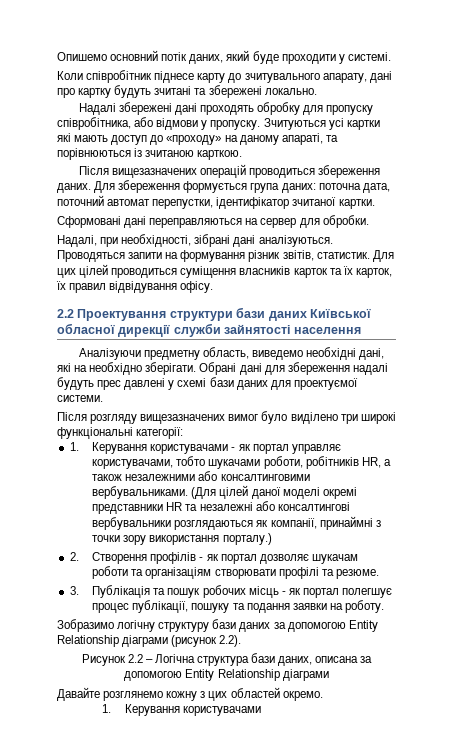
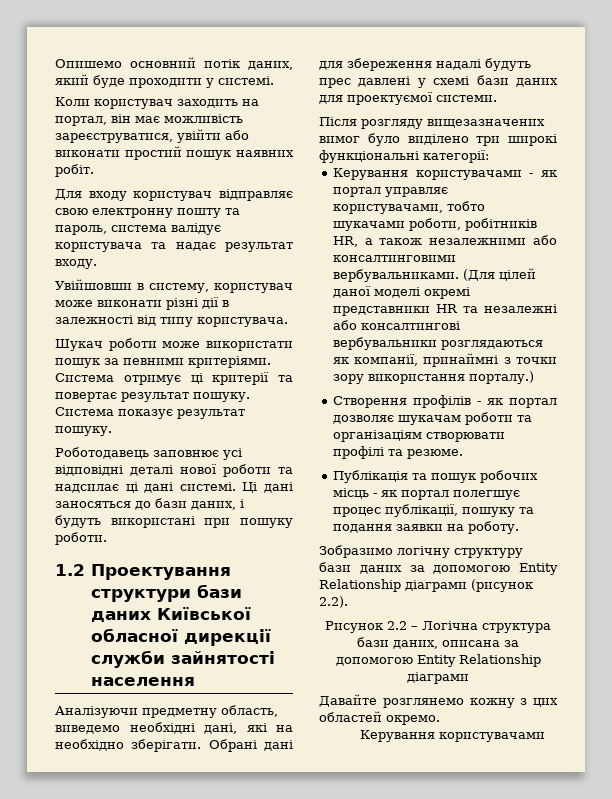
- Коли співробітник піднесе карту до зчитувального апарату, дані про картку будуть зчитані та збережені локально.
- Надалі збережені дані проходять обробку для пропуску співробітника, або відмови у пропуску. Зчитуються усі картки які мають доступ до «проходу» на даному апараті, та порівнюються із зчитаною карткою.
- Після вищезазначених операцій проводиться збереження даних. Для збереження формується група даних: поточна дата, поточний автомат перепустки, ідентифікатор зчитаної картки.
- Сформовані дані переправляються на сервер для обробки.
- Надалі, при необхідності, зібрані дані аналізуються. Проводяться запити на формування різник звітів, статистик. Для цих цілей проводиться суміщення власників карток та їх карток, їх правил відвідування офісу.
- 2.2 Проектування структури бази даних Київської обласної дирекції служби зайнятості населення
+ Коли користувач заходить на портал, він має можливість зареєструватися, увійти або виконати простий пошук наявних робіт.
+ Для входу користувач відправляє свою електронну пошту та пароль, система валідує користувача та надає результат входу.
+ Увійшовши в систему, користувач може виконати різні дії в залежності від типу користувача.
+ Шукач роботи може використати пошук за певними критеріями. Система отримує ці критерії та повертає результат пошуку. Система показує результат пошуку.
+ Роботодавець заповнює усі відповідні деталі нової роботи та надсилає ці дані системі. Ці дані заносяться до бази даних, і будуть використані при пошуку роботи.
+ 1.2 Проектування структури бази даних Київської обласної дирекції служби зайнятості населення
- 1. Керування користувачами - як портал управляє користувачами, тобто шукачами роботи, робітників HR, а також незалежними або консалтинговими вербувальниками.
+ Керування користувачами - як портал управляє користувачами, тобто шукачами роботи, робітників HR, а також незалежними або консалтинговими вербувальниками.
- 2. Створення профілів - як портал дозволяє шукачам роботи та організаціям створювати профілі та резюме.
+ Створення профілів - як портал дозволяє шукачам роботи та організаціям створювати профілі та резюме.
- 3. Публікація та пошук робочих місць - як портал полегшує процес публікації, пошуку та подання заявки на роботу.
+ Публікація та пошук робочих місць - як портал полегшує процес публікації, пошуку та подання заявки на роботу.
  Давайте розглянемо кожну з цих областей окремо.
- 1. Керування користувачами
+ Керування користувачами

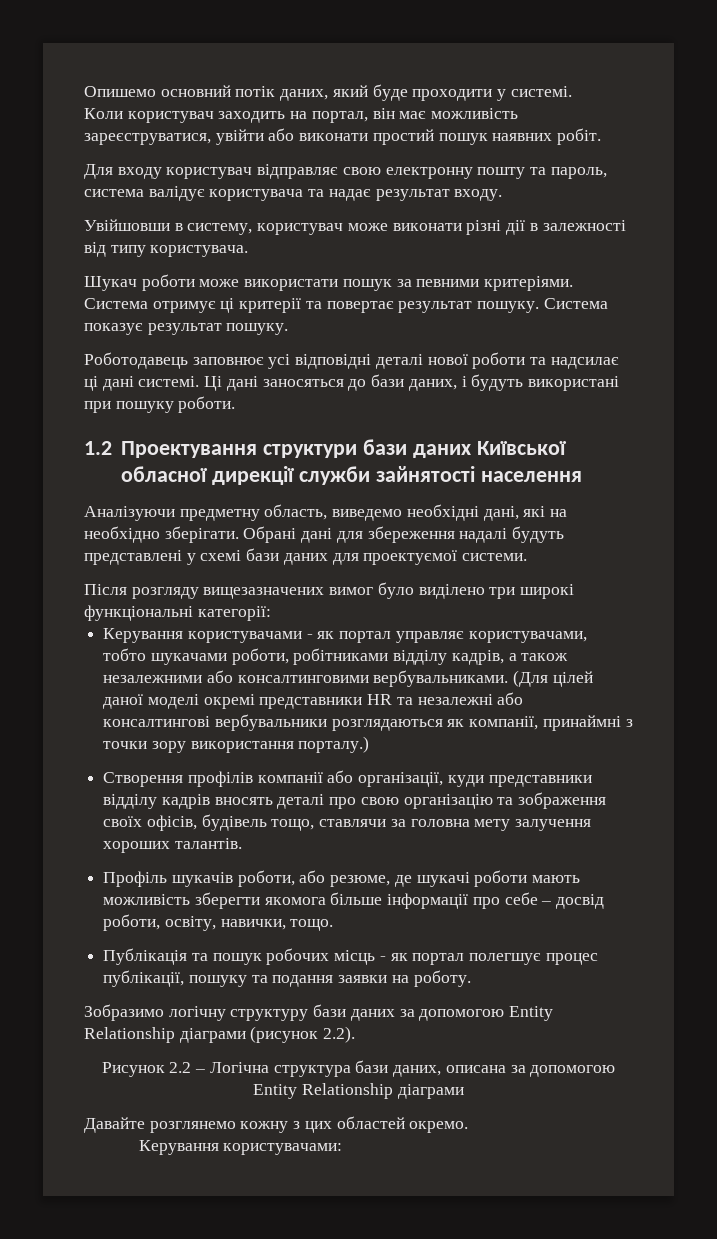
- Обрані дані для збереження надалі будуть прес давлені у схемі бази даних для проектуємої системи.
+ Обрані дані для збереження надалі будуть представлені у схемі бази даних для проектуємої системи.
- Керування користувачами - як портал управляє користувачами, тобто шукачами роботи, робітників HR, а також незалежними або консалтинговими вербувальниками.
+ Керування користувачами - як портал управляє користувачами, тобто шукачами роботи, робітниками відділу кадрів, а також незалежними або консалтинговими вербувальниками.
- Створення профілів - як портал дозволяє шукачам роботи та організаціям створювати профілі та резюме.
+ Створення профілів компанії або організації, куди представники відділу кадрів вносять деталі про свою організацію та зображення своїх офісів, будівель тощо, ставлячи за головна мету залучення хороших талантів.
+ Профіль шукачів роботи, або резюме, де шукачі роботи мають можливість зберегти якомога більше інформації про себе – досвід роботи, освіту, навички, тощо.
  Давайте розглянемо кожну з цих областей окремо.
- Керування користувачами
+ Керування користувачами:

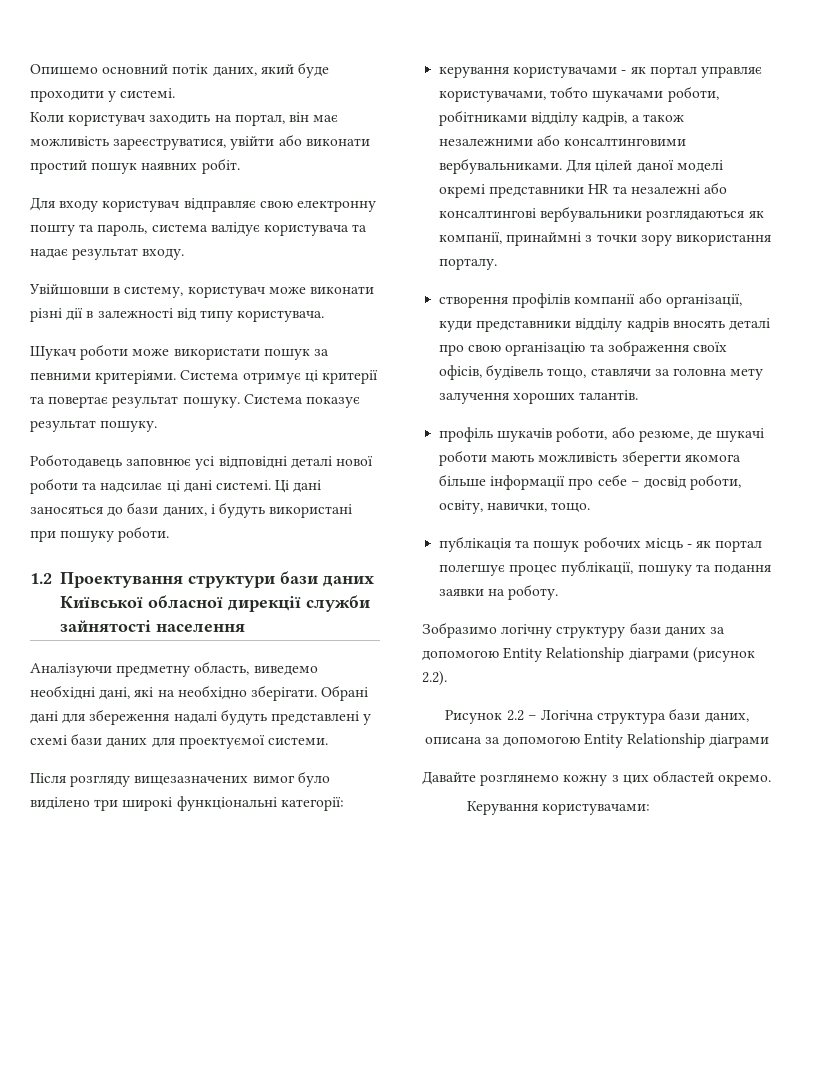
- Керування користувачами - як портал управляє користувачами, тобто шукачами роботи, робітниками відділу кадрів, а також незалежними або консалтинговими вербувальниками.
+ керування користувачами - як портал управляє користувачами, тобто шукачами роботи, робітниками відділу кадрів, а також незалежними або консалтинговими вербувальниками.
- (Для цілей даної моделі окремі представники HR та незалежні або консалтингові вербувальники розглядаються як компанії, принаймні з точки зору використання порталу.)
- Створення профілів компанії або організації, куди представники відділу кадрів вносять деталі про свою організацію та зображення своїх офісів, будівель тощо, ставлячи за головна мету залучення хороших талантів.
+ Для цілей даної моделі окремі представники HR та незалежні або консалтингові вербувальники розглядаються як компанії, принаймні з точки зору використання порталу.
+ створення профілів компанії або організації, куди представники відділу кадрів вносять деталі про свою організацію та зображення своїх офісів, будівель тощо, ставлячи за головна мету залучення хороших талантів.
- Профіль шукачів роботи, або резюме, де шукачі роботи мають можливість зберегти якомога більше інформації про себе – досвід роботи, освіту, навички, тощо.
+ профіль шукачів роботи, або резюме, де шукачі роботи мають можливість зберегти якомога більше інформації про себе – досвід роботи, освіту, навички, тощо.
- Публікація та пошук робочих місць - як портал полегшує процес публікації, пошуку та подання заявки на роботу.
+ публікація та пошук робочих місць - як портал полегшує процес публікації, пошуку та подання заявки на роботу.

